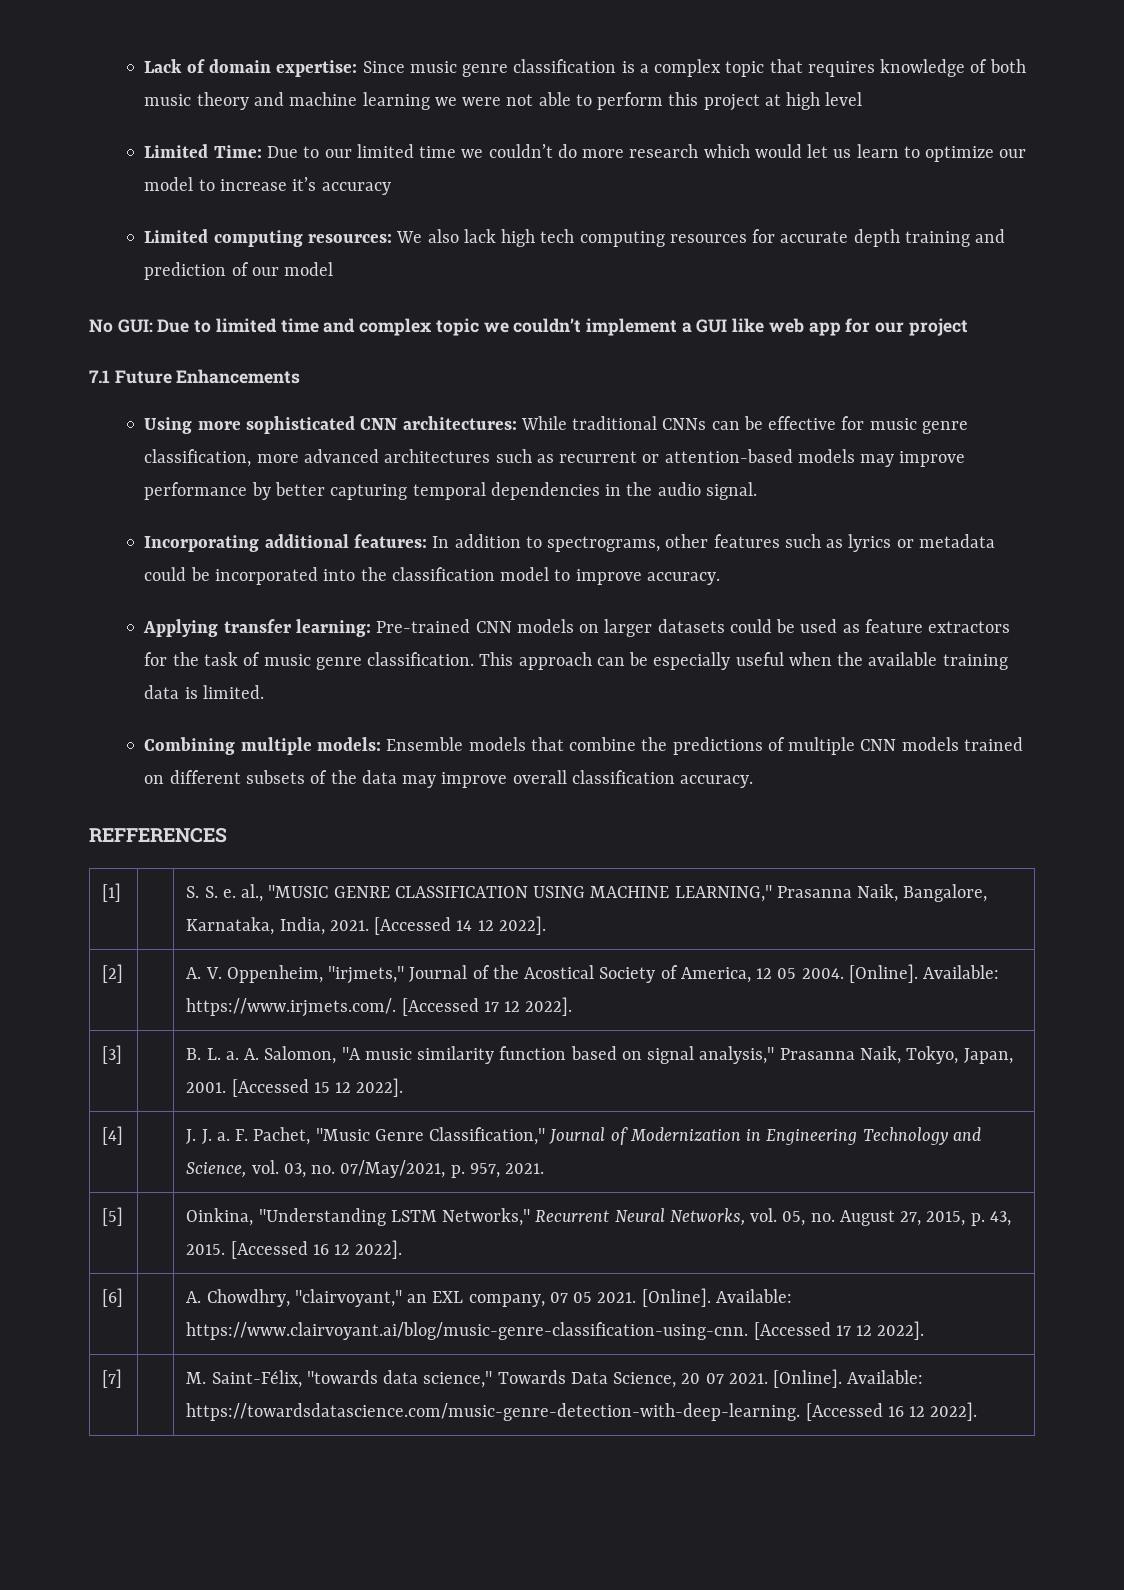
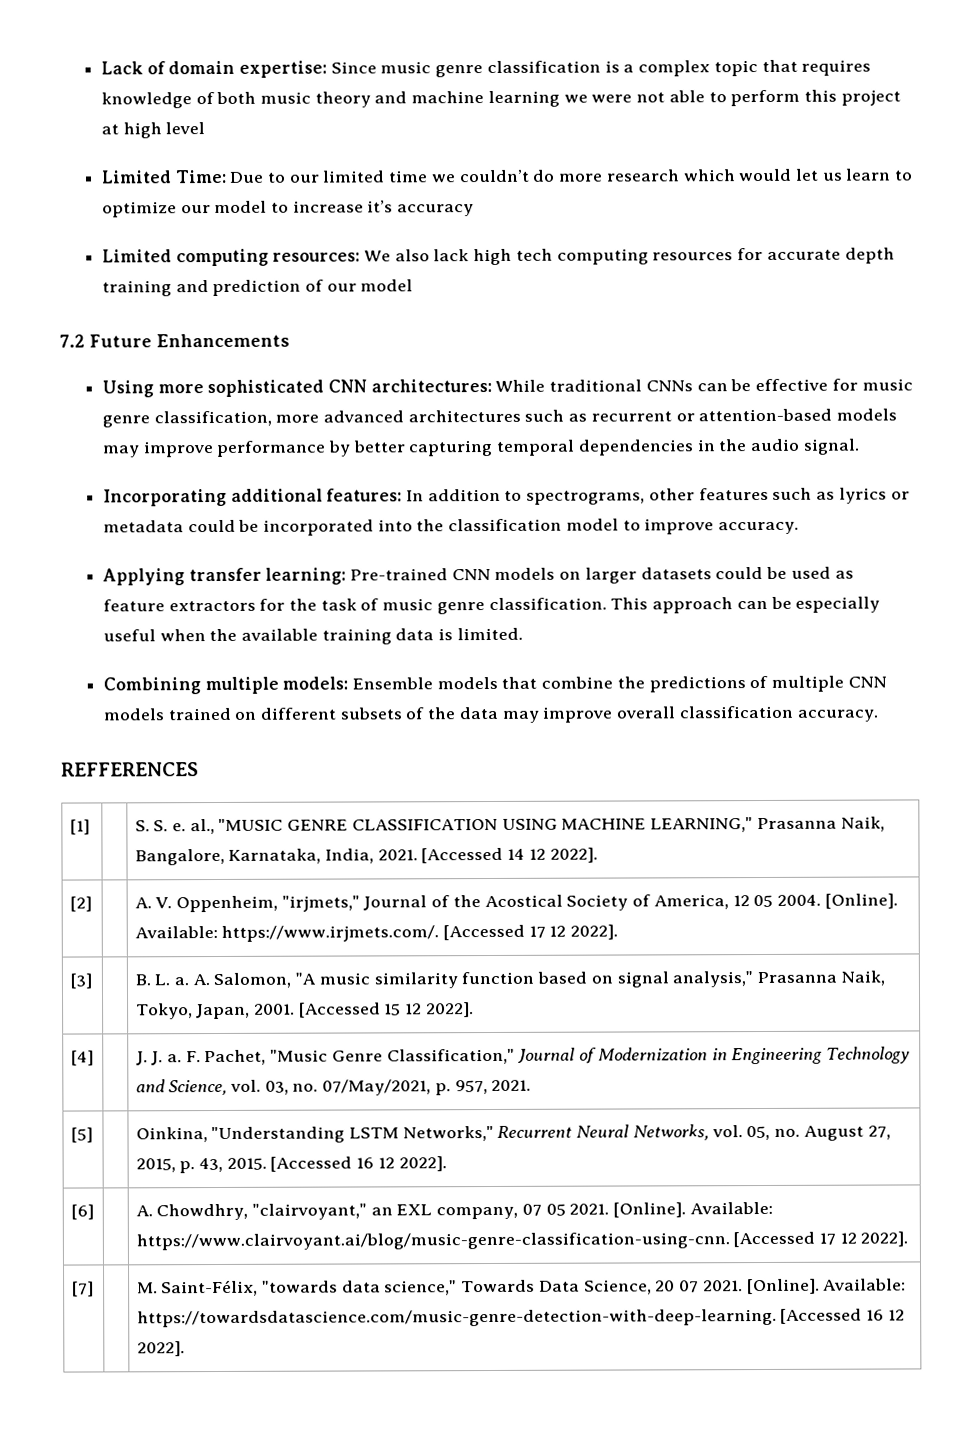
- No GUI: Due to limited time and complex topic we couldn’t implement a GUI like web app for our project
- 7.1 Future Enhancements
+ 7.2 Future Enhancements

